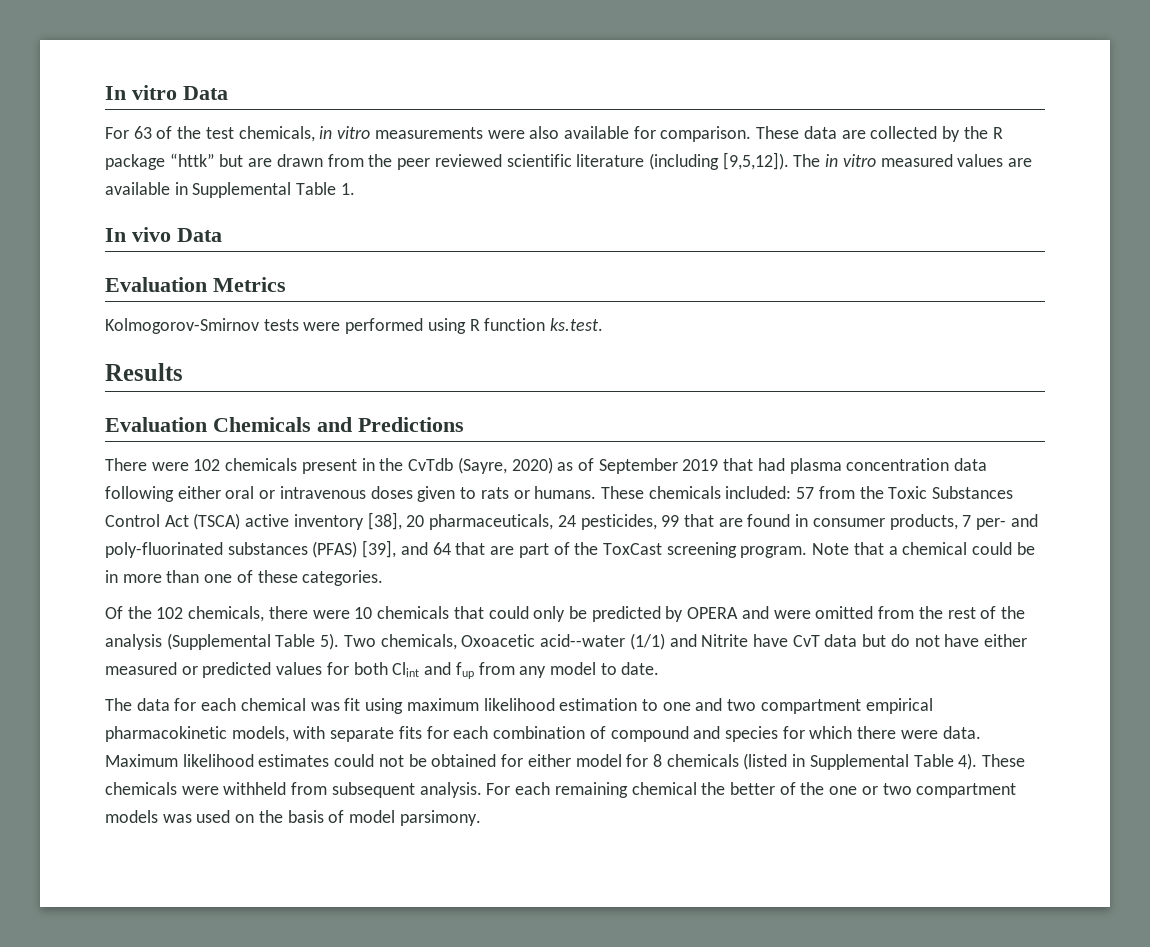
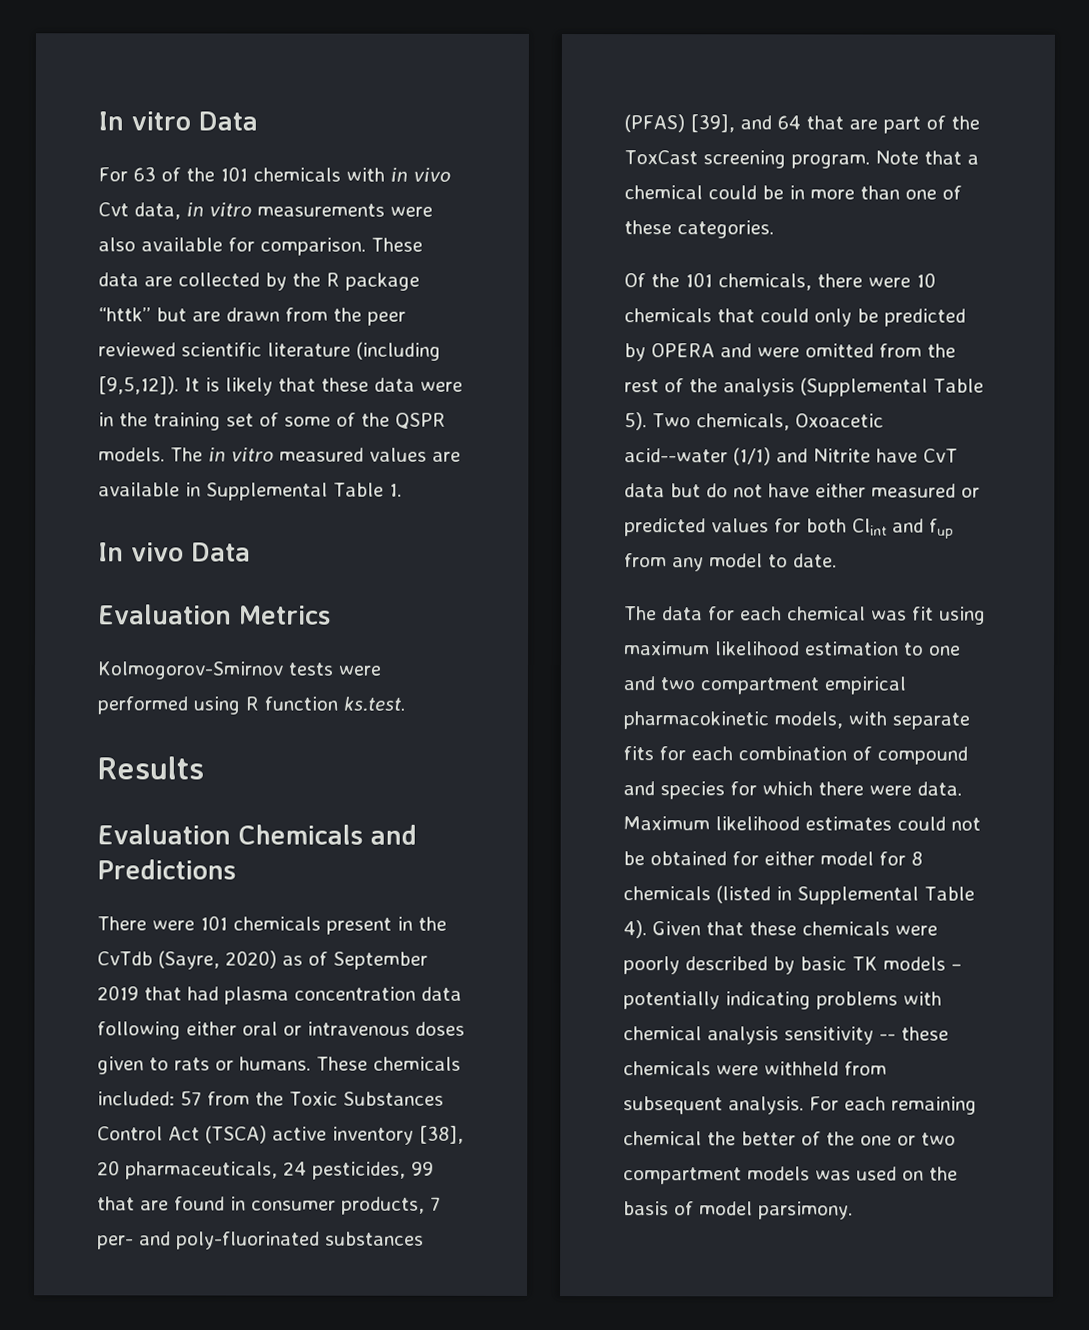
- For 63 of the test chemicals, in vitro measurements were also available for comparison.
+ For 63 of the 101 chemicals with in vivo Cvt data, in vitro measurements were also available for comparison.
+ It is likely that these data were in the training set of some of the QSPR models.
- There were 102 chemicals present in the CvTdb (Sayre, 2020) as of September 2019 that had plasma concentration data following either oral or intravenous doses given to rats or humans.
+ There were 101 chemicals present in the CvTdb (Sayre, 2020) as of September 2019 that had plasma concentration data following either oral or intravenous doses given to rats or humans.
- Of the 102 chemicals, there were 10 chemicals that could only be predicted by OPERA and were omitted from the rest of the analysis (Supplemental Table 5).
+ Of the 101 chemicals, there were 10 chemicals that could only be predicted by OPERA and were omitted from the rest of the analysis (Supplemental Table 5).
- These chemicals were withheld from subsequent analysis.
+ Given that these chemicals were poorly described by basic TK models – potentially indicating problems with chemical analysis sensitivity -- these chemicals were withheld from subsequent analysis.

